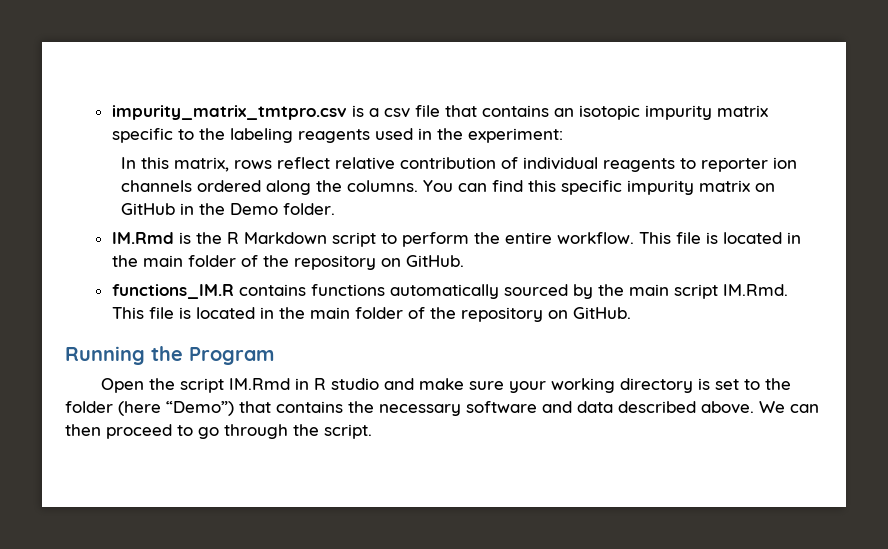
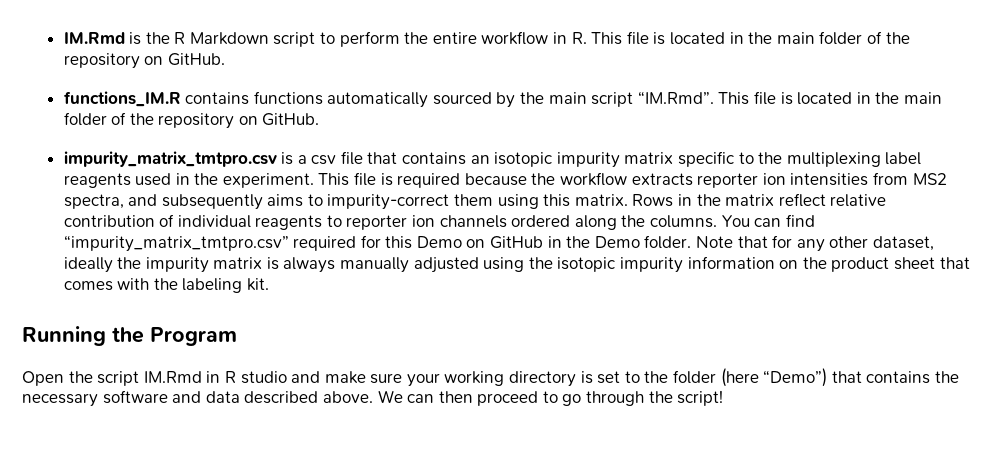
- impurity_matrix_tmtpro.csv is a csv file that contains an isotopic impurity matrix specific to the labeling reagents used in the experiment:
- In this matrix, rows reflect relative contribution of individual reagents to reporter ion channels ordered along the columns. You can find this specific impurity matrix on GitHub in the Demo folder.
- IM.Rmd is the R Markdown script to perform the entire workflow. This file is located in the main folder of the repository on GitHub.
+ IM.Rmd is the R Markdown script to perform the entire workflow in R. This file is located in the main folder of the repository on GitHub.
- functions_IM.R contains functions automatically sourced by the main script IM.Rmd. This file is located in the main folder of the repository on GitHub.
+ functions_IM.R contains functions automatically sourced by the main script “IM.Rmd”. This file is located in the main folder of the repository on GitHub.
+ impurity_matrix_tmtpro.csv is a csv file that contains an isotopic impurity matrix specific to the multiplexing label reagents used in the experiment. This file is required because the workflow extracts reporter ion intensities from MS2 spectra, and subsequently aims to impurity-correct them using this matrix. Rows in the matrix reflect relative contribution of individual reagents to reporter ion channels ordered along the columns. You can find “impurity_matrix_tmtpro.csv” required for this Demo on GitHub in the Demo folder. Note that for any other dataset, ideally the impurity matrix is always manually adjusted using the isotopic impurity information on the product sheet that comes with the labeling kit.
- We can then proceed to go through the script.
+ We can then proceed to go through the script!

